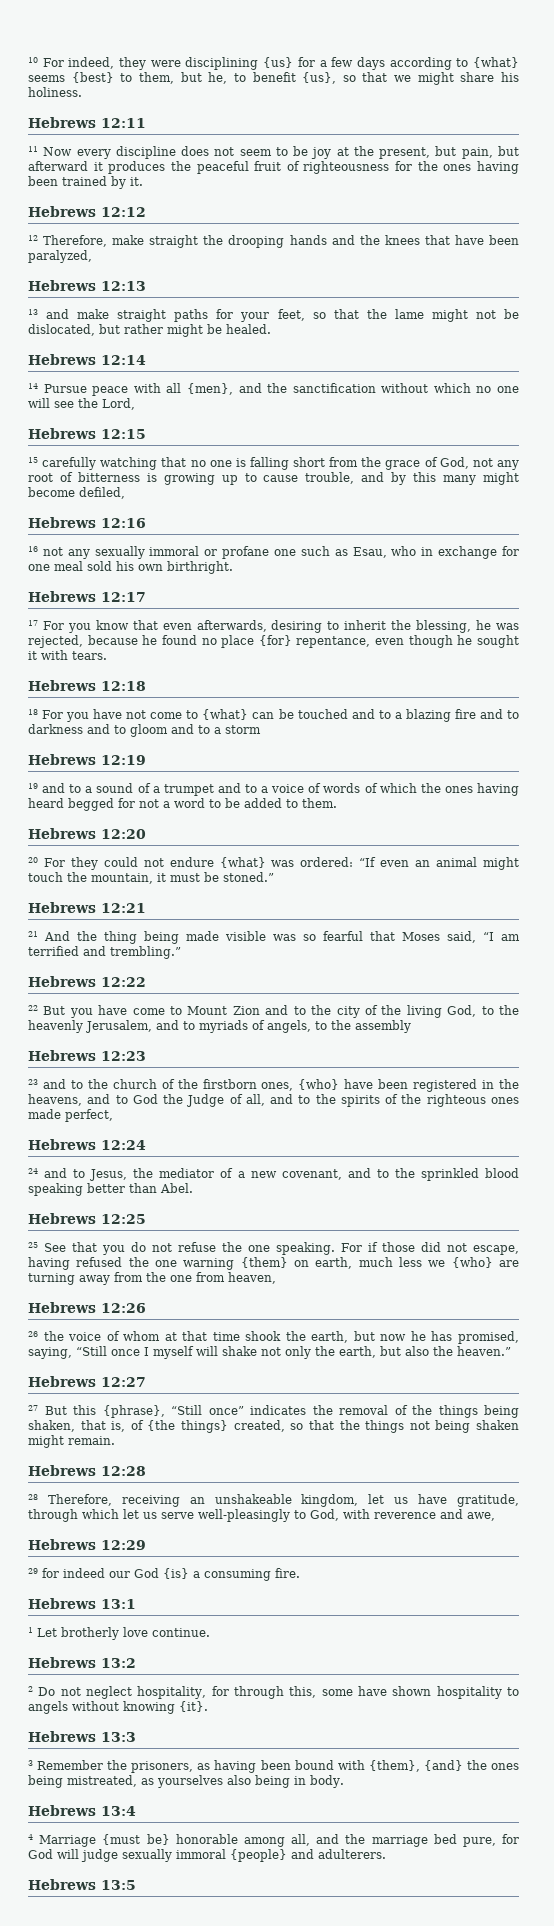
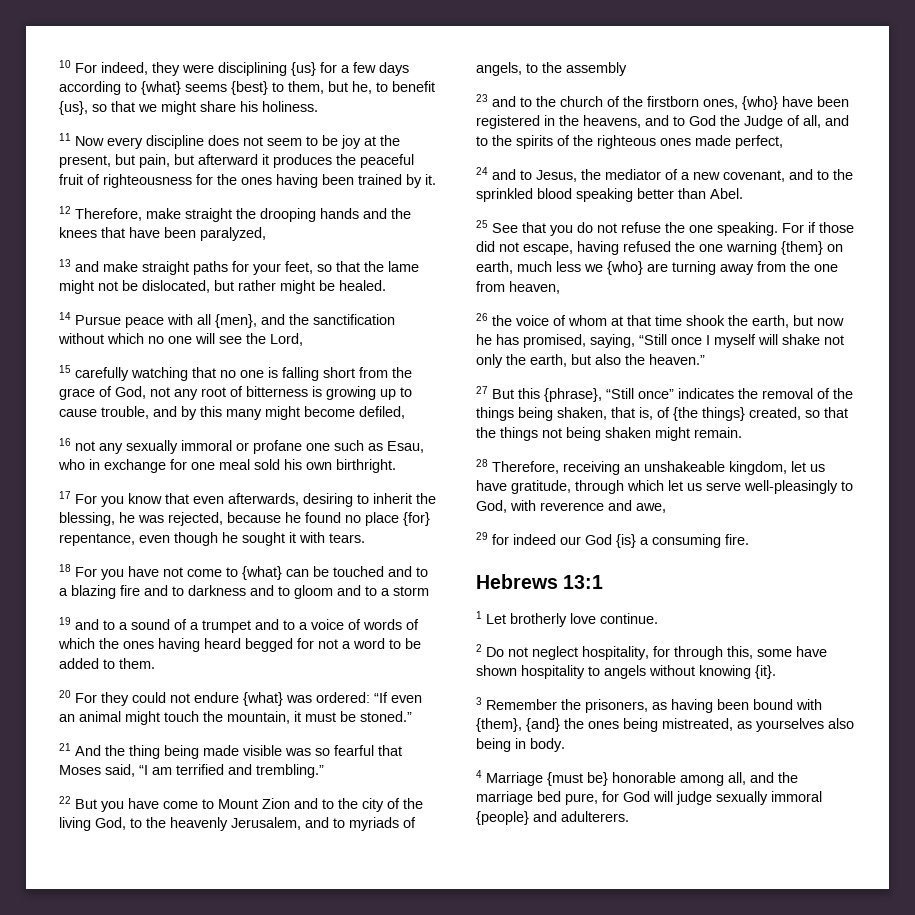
- Hebrews 12:11
- Hebrews 12:12
- Hebrews 12:13
- Hebrews 12:14
- Hebrews 12:15
- Hebrews 12:16
- Hebrews 12:17
- Hebrews 12:18
- Hebrews 12:19
- Hebrews 12:20
- Hebrews 12:21
- Hebrews 12:22
- Hebrews 12:23
- Hebrews 12:24
- Hebrews 12:25
- Hebrews 12:26
- Hebrews 12:27
- Hebrews 12:28
- Hebrews 12:29
- Hebrews 13:2
- Hebrews 13:3
- Hebrews 13:4
- Hebrews 13:5

